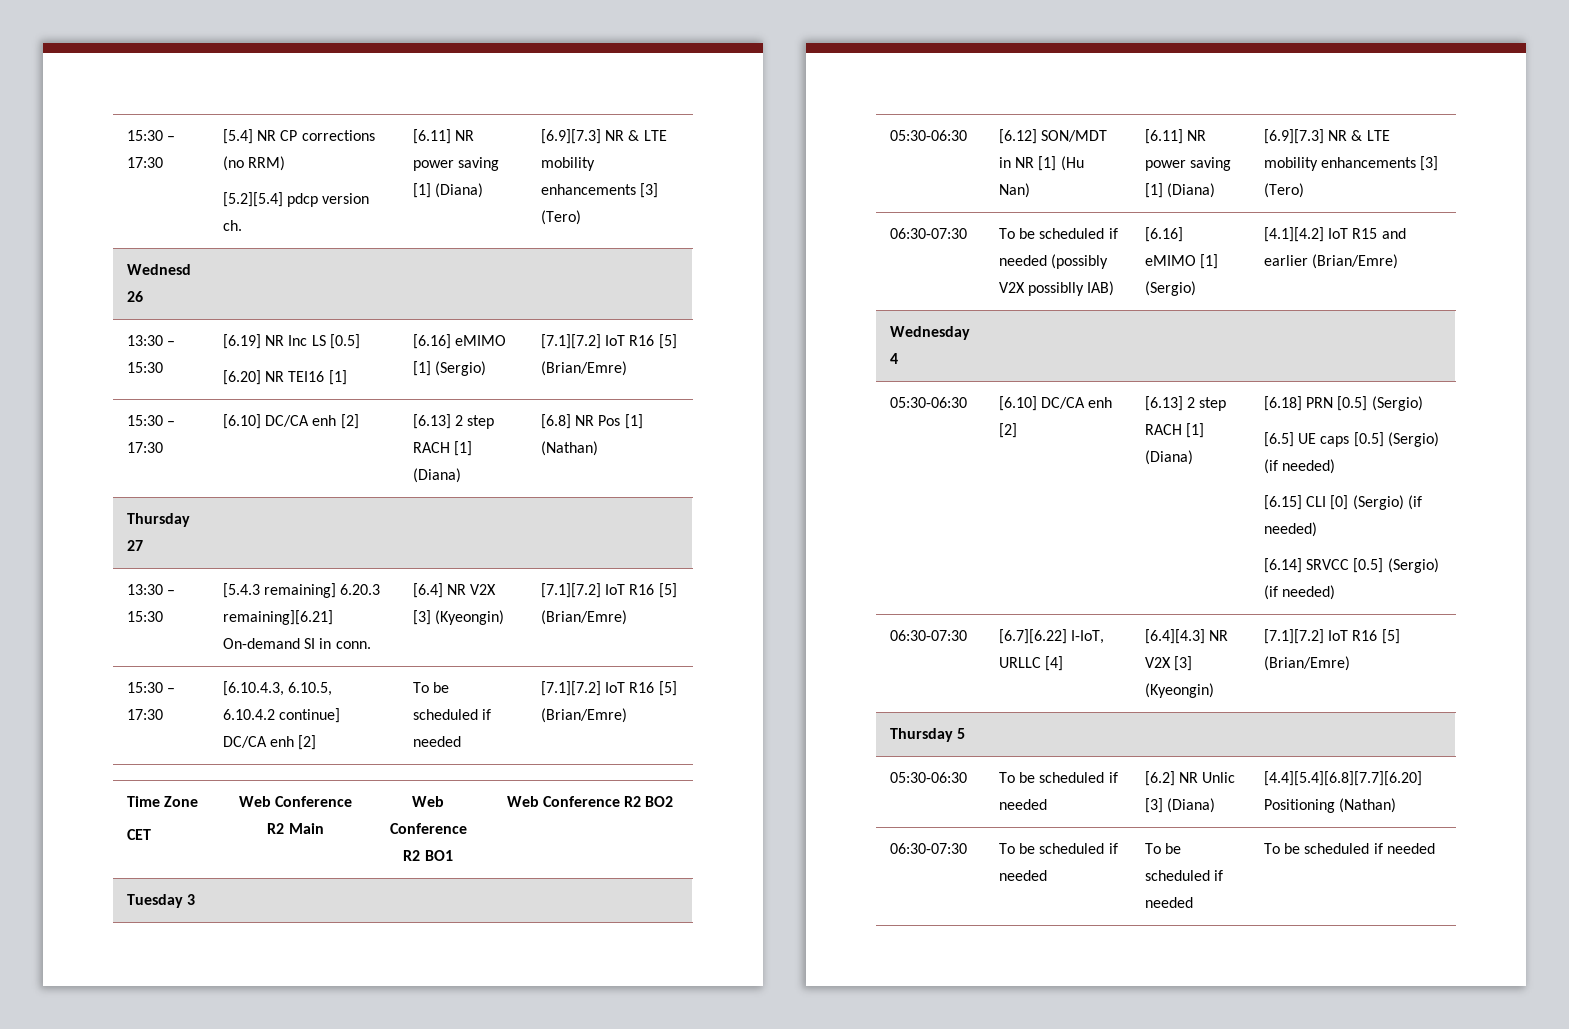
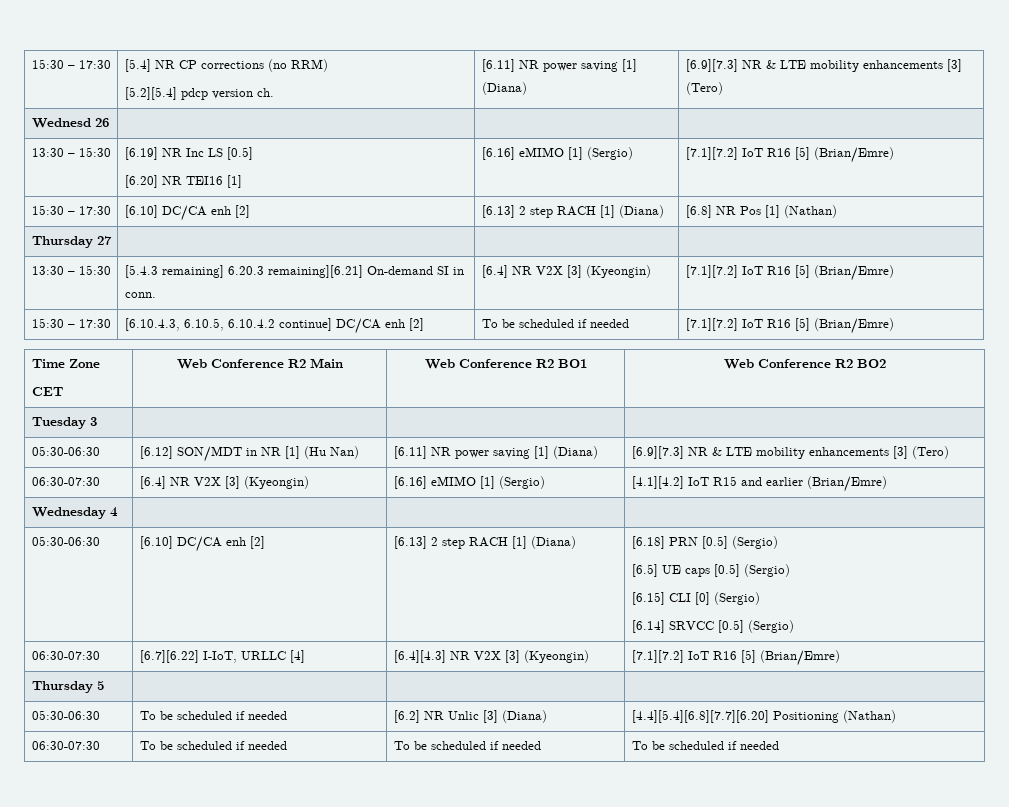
- 06:30-07:30 | To be scheduled if needed (possibly V2X possiblly IAB) | [6.16] eMIMO [1] (Sergio) | [4.1][4.2] IoT R15 and earlier (Brian/Emre)
+ 06:30-07:30 | [6.4] NR V2X [3] (Kyeongin) | [6.16] eMIMO [1] (Sergio) | [4.1][4.2] IoT R15 and earlier (Brian/Emre)
  05:30-06:30 | [6.10] DC/CA enh [2] | [6.13] 2 step RACH [1] (Diana) | [6.18] PRN [0.5] (Sergio)
- [6.5] UE caps [0.5] (Sergio) (if needed)
- [6.15] CLI [0] (Sergio) (if needed)
- [6.14] SRVCC [0.5] (Sergio) (if needed)
+ [6.5] UE caps [0.5] (Sergio)
+ [6.15] CLI [0] (Sergio)
+ [6.14] SRVCC [0.5] (Sergio)

